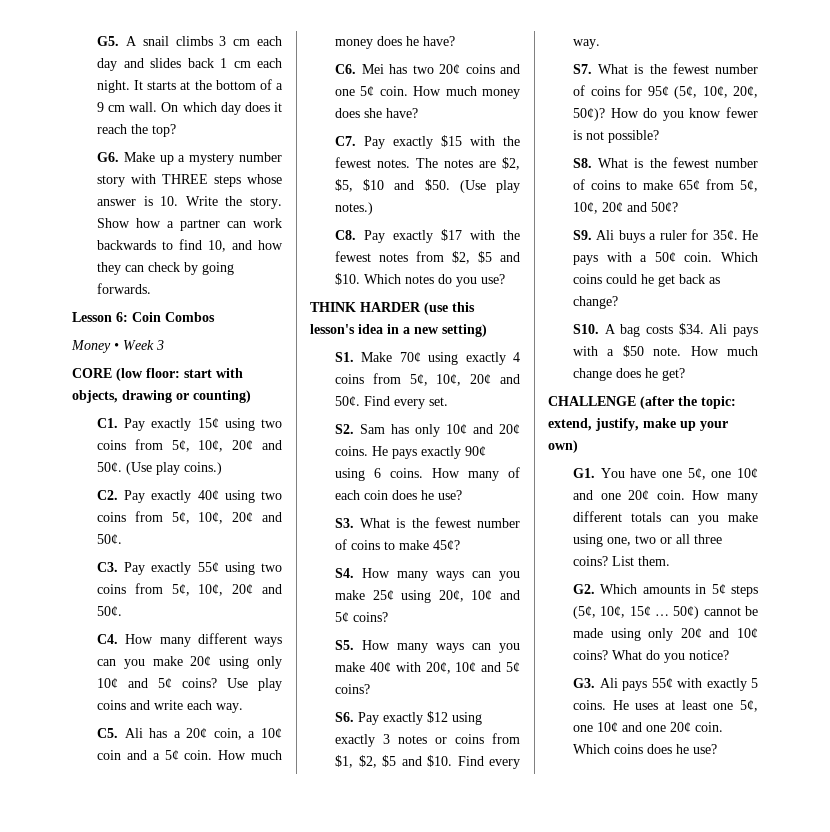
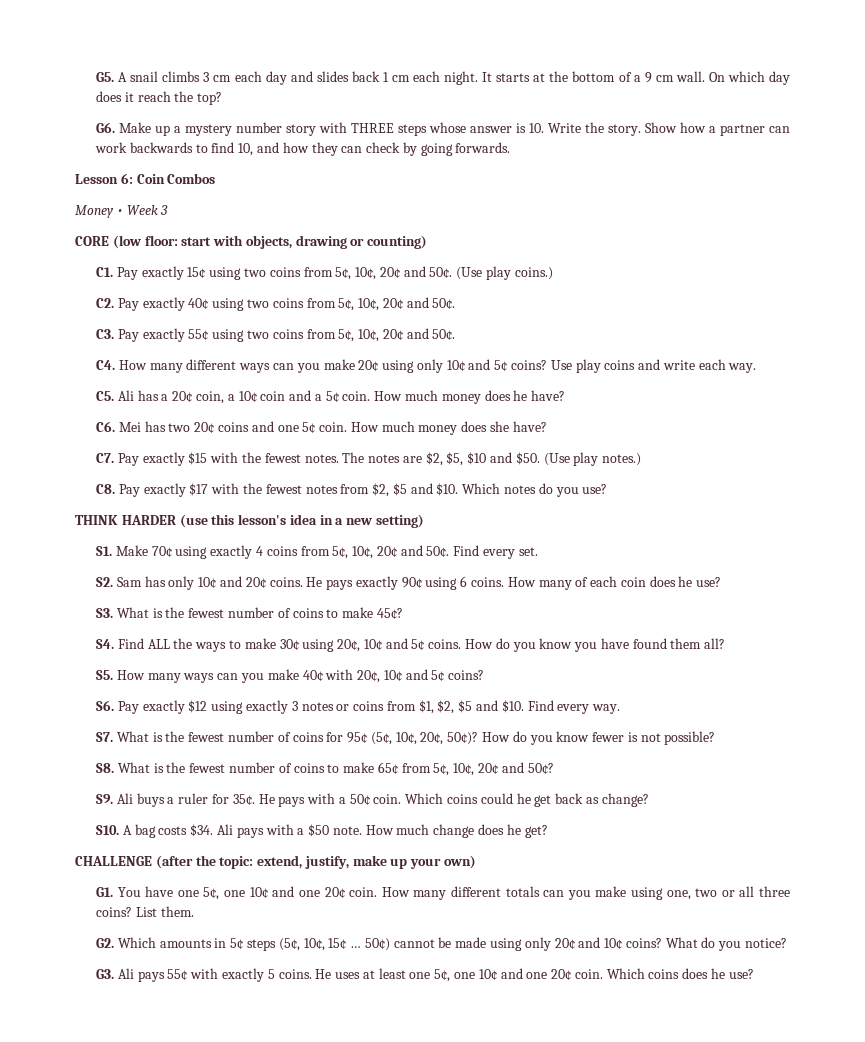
- S4. How many ways can you make 25¢ using 20¢, 10¢ and 5¢ coins?
+ S4. Find ALL the ways to make 30¢ using 20¢, 10¢ and 5¢ coins. How do you know you have found them all?

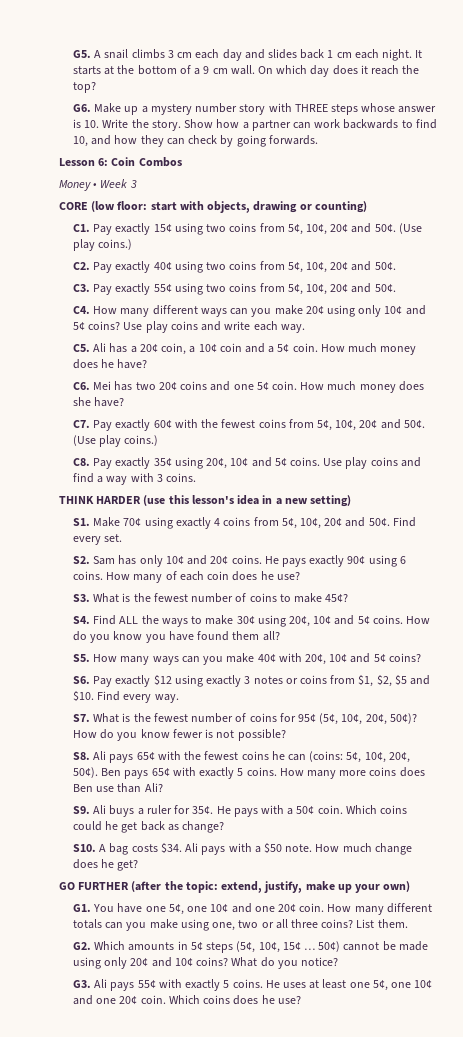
- C7. Pay exactly $15 with the fewest notes. The notes are $2, $5, $10 and $50. (Use play notes.)
+ C7. Pay exactly 60¢ with the fewest coins from 5¢, 10¢, 20¢ and 50¢. (Use play coins.)
- C8. Pay exactly $17 with the fewest notes from $2, $5 and $10. Which notes do you use?
+ C8. Pay exactly 35¢ using 20¢, 10¢ and 5¢ coins. Use play coins and find a way with 3 coins.
- S8. What is the fewest number of coins to make 65¢ from 5¢, 10¢, 20¢ and 50¢?
+ S8. Ali pays 65¢ with the fewest coins he can (coins: 5¢, 10¢, 20¢, 50¢). Ben pays 65¢ with exactly 5 coins. How many more coins does Ben use than Ali?
- CHALLENGE (after the topic: extend, justify, make up your own)
+ GO FURTHER (after the topic: extend, justify, make up your own)

